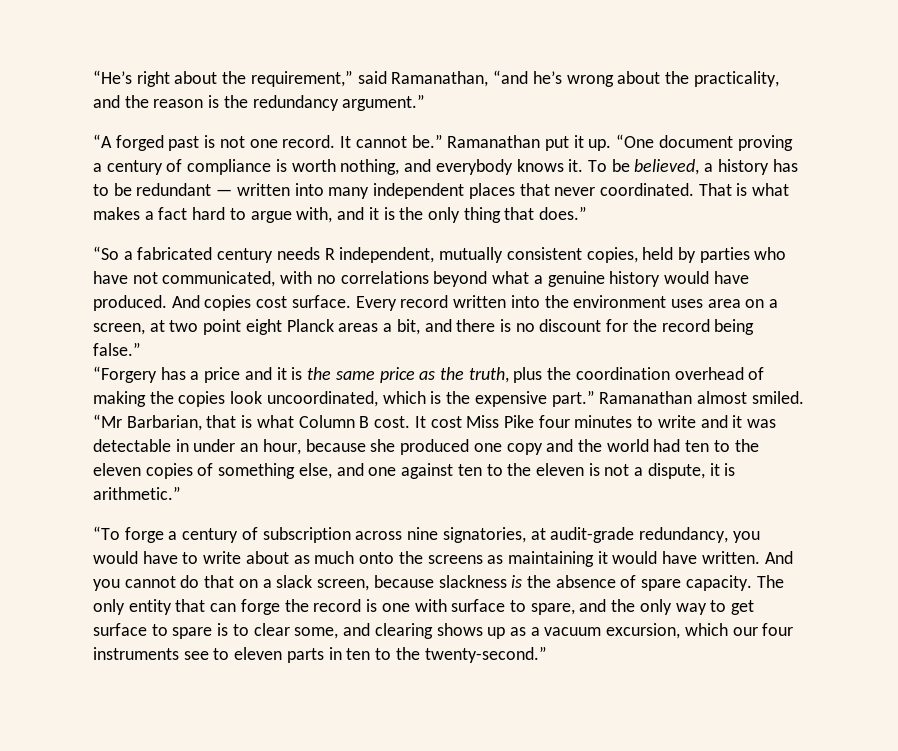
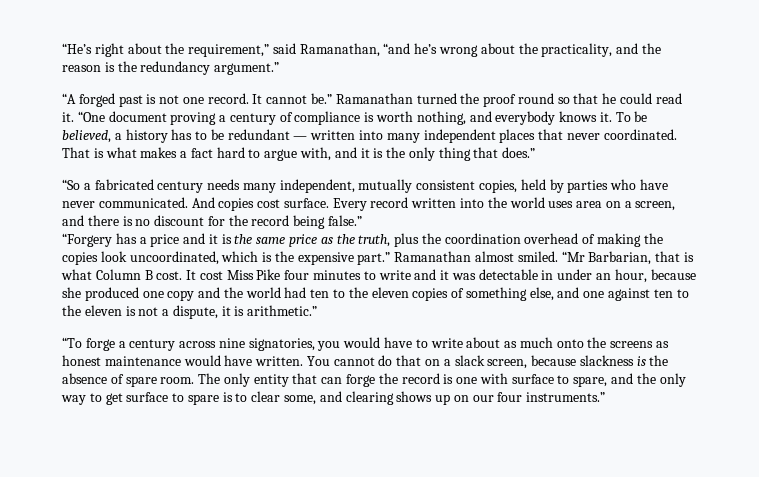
- Ramanathan put it up.
+ Ramanathan turned the proof round so that he could read it.
- “So a fabricated century needs R independent, mutually consistent copies, held by parties who have not communicated, with no correlations beyond what a genuine history would have produced.
+ “So a fabricated century needs many independent, mutually consistent copies, held by parties who have never communicated.
- Every record written into the environment uses area on a screen, at two point eight Planck areas a bit, and there is no discount for the record being false.”
+ Every record written into the world uses area on a screen, and there is no discount for the record being false.”
- “To forge a century of subscription across nine signatories, at audit-grade redundancy, you would have to write about as much onto the screens as maintaining it would have written.
+ “To forge a century across nine signatories, you would have to write about as much onto the screens as honest maintenance would have written.
- And you cannot do that on a slack screen, because slackness is the absence of spare capacity.
+ You cannot do that on a slack screen, because slackness is the absence of spare room.
- The only entity that can forge the record is one with surface to spare, and the only way to get surface to spare is to clear some, and clearing shows up as a vacuum excursion, which our four instruments see to eleven parts in ten to the twenty-second.”
+ The only entity that can forge the record is one with surface to spare, and the only way to get surface to spare is to clear some, and clearing shows up on our four instruments.”

